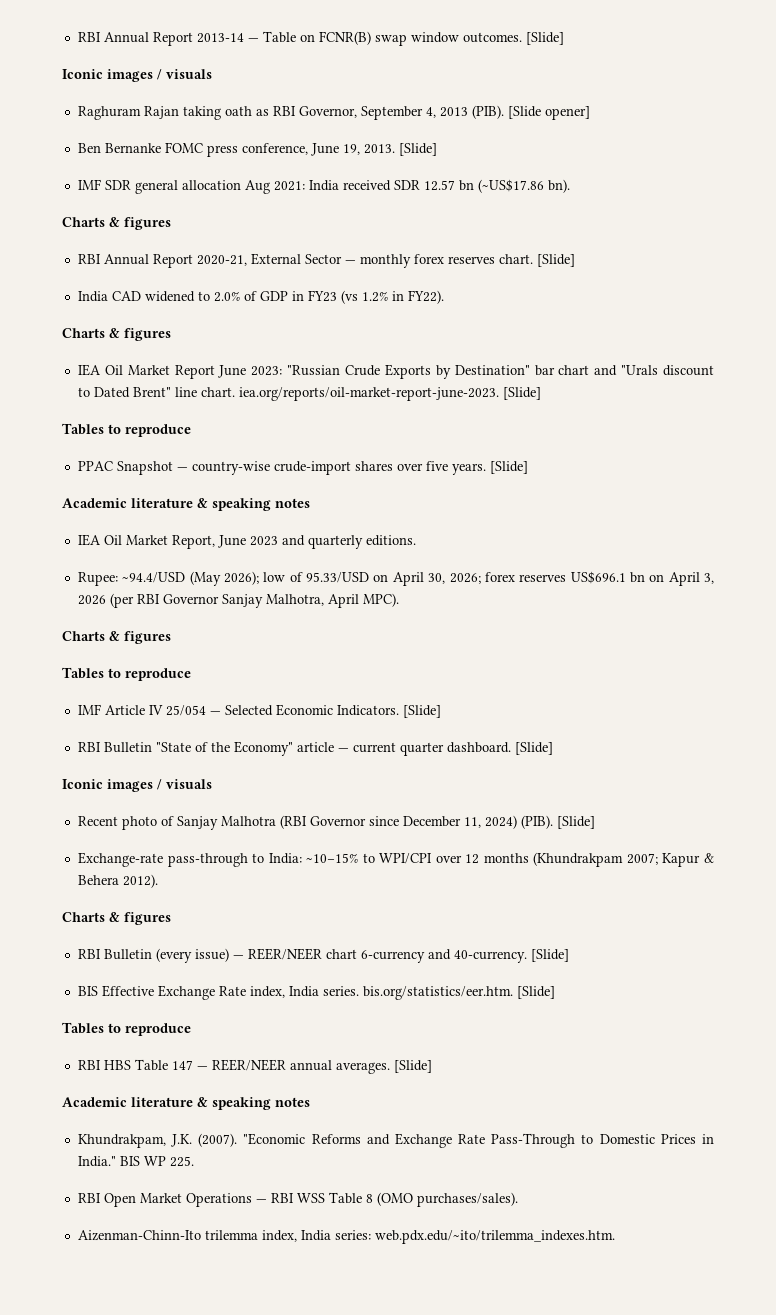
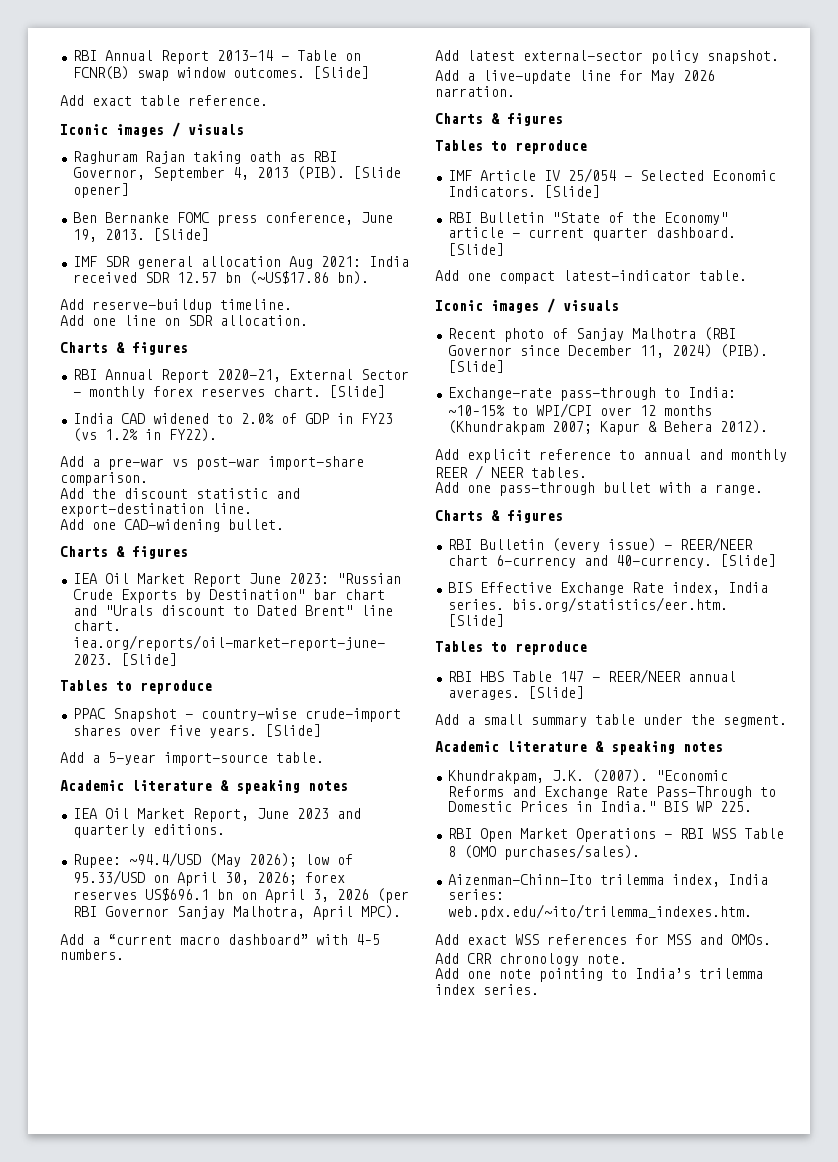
+ Add exact table reference.
+ Add reserve-buildup timeline.
+ Add one line on SDR allocation.
+ Add a pre-war vs post-war import-share comparison.
+ Add the discount statistic and export-destination line.
+ Add one CAD-widening bullet.
+ Add a 5-year import-source table.
+ Add a “current macro dashboard” with 4–5 numbers.
+ Add latest external-sector policy snapshot.
+ Add a live-update line for May 2026 narration.
+ Add one compact latest-indicator table.
+ Add explicit reference to annual and monthly REER / NEER tables.
+ Add one pass-through bullet with a range.
+ Add a small summary table under the segment.
+ Add exact WSS references for MSS and OMOs.
+ Add CRR chronology note.
+ Add one note pointing to India’s trilemma index series.

